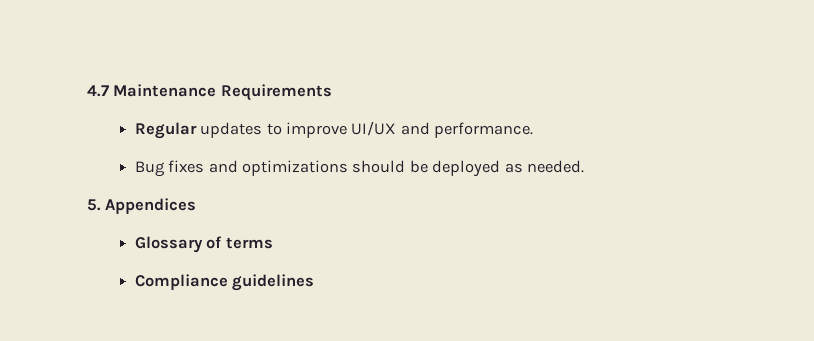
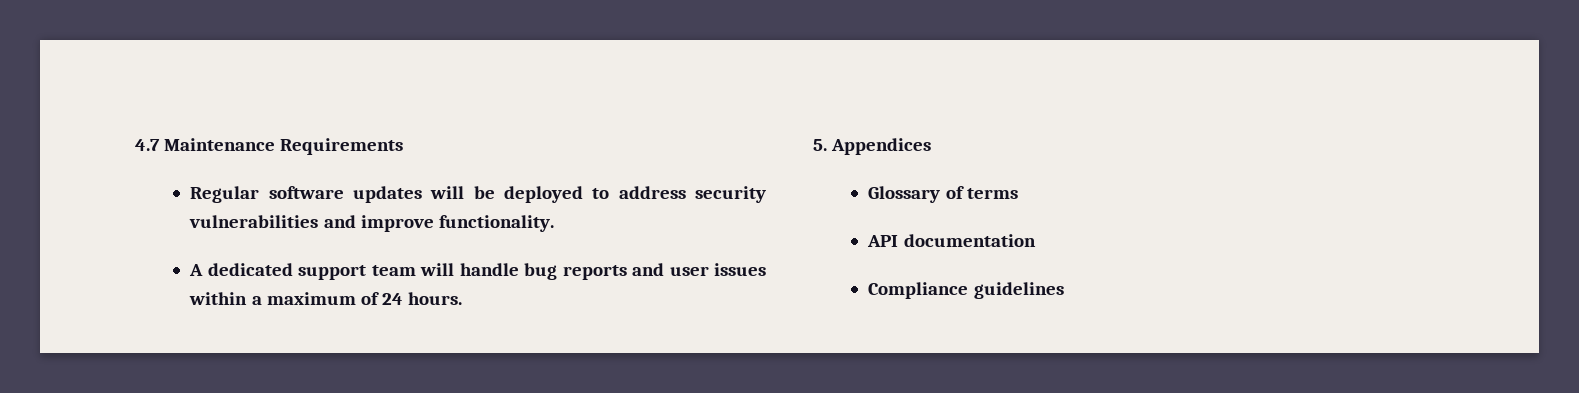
- Regular updates to improve UI/UX and performance.
- Bug fixes and optimizations should be deployed as needed.
+ Regular software updates will be deployed to address security vulnerabilities and improve functionality.
+ A dedicated support team will handle bug reports and user issues within a maximum of 24 hours.
+ API documentation

